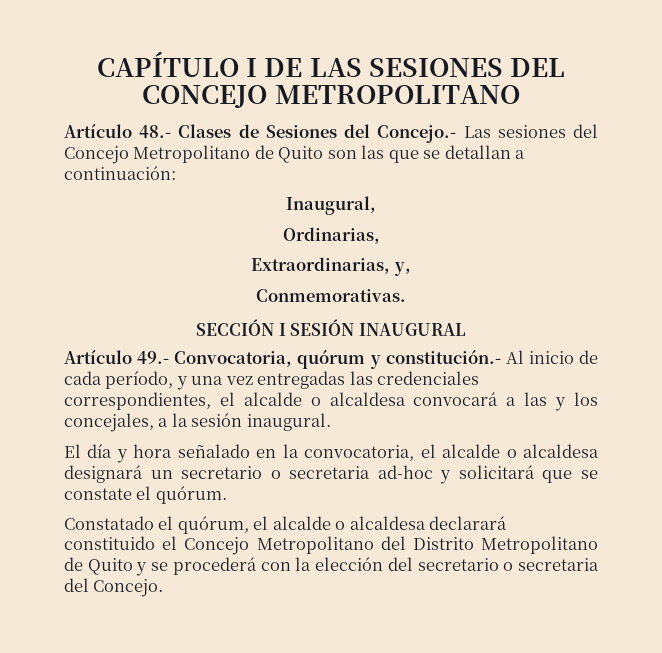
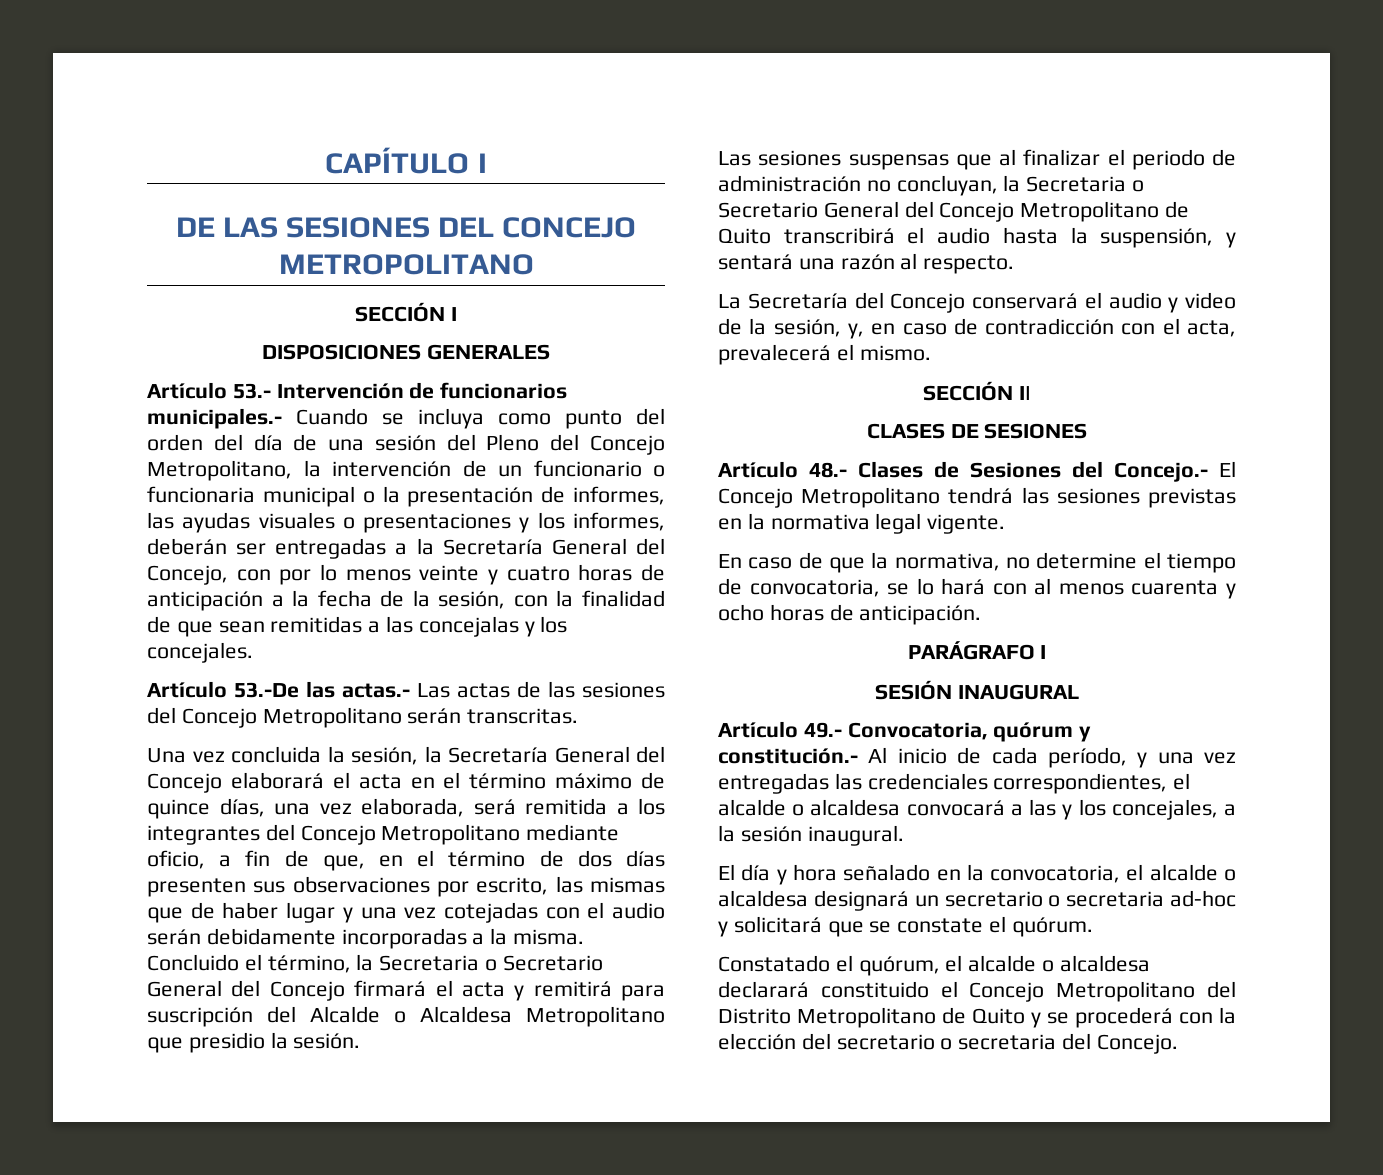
- CAPÍTULO I DE LAS SESIONES DEL CONCEJO METROPOLITANO
+ CAPÍTULO I
+ DE LAS SESIONES DEL CONCEJO METROPOLITANO
+ SECCIÓN I
+ DISPOSICIONES GENERALES
+ Artículo 53.- Intervención de funcionarios municipales.- Cuando se incluya como punto del orden del día de una sesión del Pleno del Concejo Metropolitano, la intervención de un funcionario o funcionaria municipal o la presentación de informes, las ayudas visuales o presentaciones y los informes, deberán ser entregadas a la Secretaría General del Concejo, con por lo menos veinte y cuatro horas de anticipación a la fecha de la sesión, con la finalidad de que sean remitidas a las concejalas y los concejales.
+ Artículo 53.-De las actas.- Las actas de las sesiones del Concejo Metropolitano serán transcritas.
+ Una vez concluida la sesión, la Secretaría General del Concejo elaborará el acta en el término máximo de quince días, una vez elaborada, será remitida a los integrantes del Concejo Metropolitano mediante oficio, a fin de que, en el término de dos días presenten sus observaciones por escrito, las mismas que de haber lugar y una vez cotejadas con el audio serán debidamente incorporadas a la misma. Concluido el término, la Secretaria o Secretario General del Concejo firmará el acta y remitirá para suscripción del Alcalde o Alcaldesa Metropolitano que presidio la sesión.
+ Las sesiones suspensas que al finalizar el periodo de administración no concluyan, la Secretaria o Secretario General del Concejo Metropolitano de Quito transcribirá el audio hasta la suspensión, y sentará una razón al respecto.
+ La Secretaría del Concejo conservará el audio y video de la sesión, y, en caso de contradicción con el acta, prevalecerá el mismo.
+ SECCIÓN II
+ CLASES DE SESIONES
- Artículo 48.- Clases de Sesiones del Concejo.- Las sesiones del Concejo Metropolitano de Quito son las que se detallan a continuación:
- Inaugural,
- Ordinarias,
- Extraordinarias, y,
- Conmemorativas.
- SECCIÓN I SESIÓN INAUGURAL
+ Artículo 48.- Clases de Sesiones del Concejo.- El Concejo Metropolitano tendrá las sesiones previstas en la normativa legal vigente.
+ En caso de que la normativa, no determine el tiempo de convocatoria, se lo hará con al menos cuarenta y ocho horas de anticipación.
+ PARÁGRAFO I
+ SESIÓN INAUGURAL

